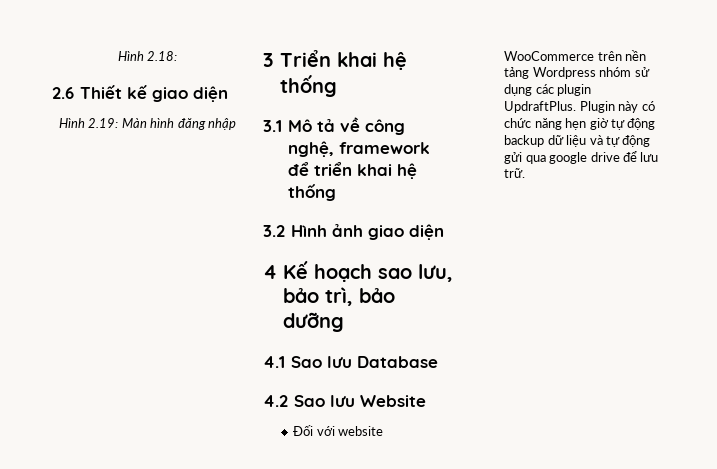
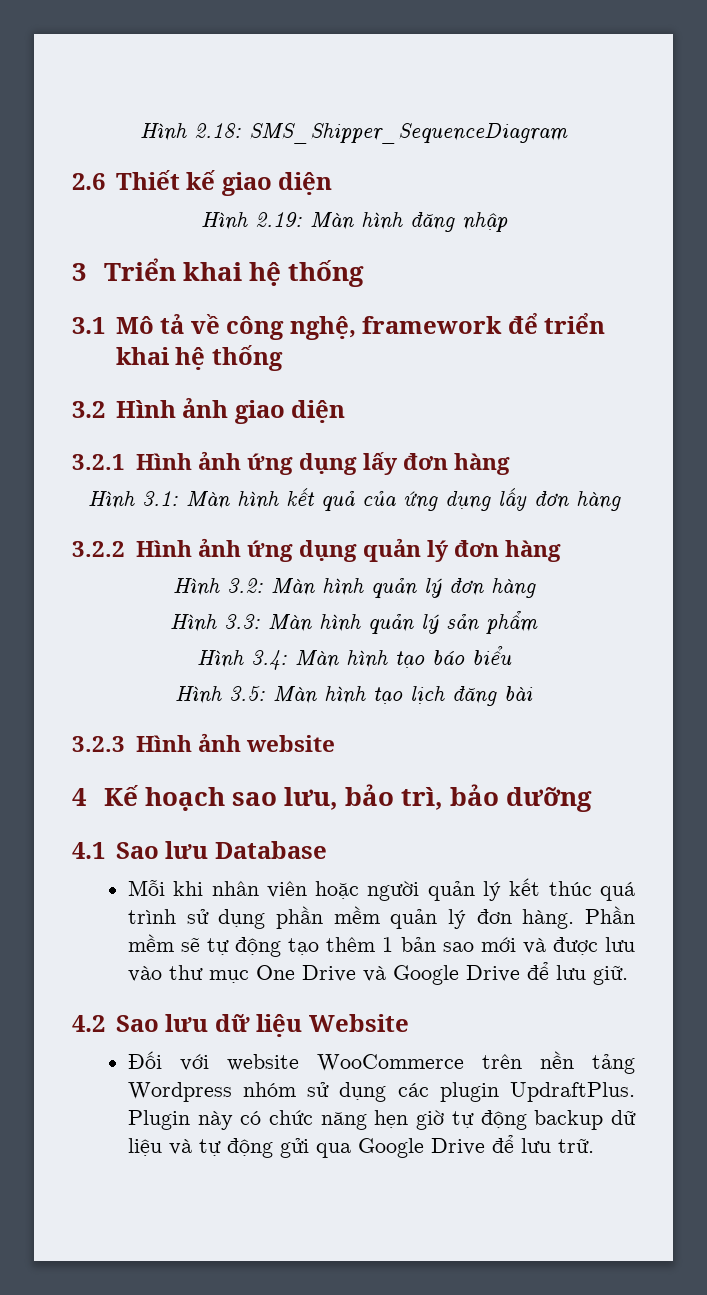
- Hình 2.18:
+ Hình 2.18: SMS_Shipper_SequenceDiagram
+ 3.2.1 Hình ảnh ứng dụng lấy đơn hàng
+ Hình 3.1: Màn hình kết quả của ứng dụng lấy đơn hàng
+ 3.2.2 Hình ảnh ứng dụng quản lý đơn hàng
+ Hình 3.2: Màn hình quản lý đơn hàng
+ Hình 3.3: Màn hình quản lý sản phẩm
+ Hình 3.4: Màn hình tạo báo biểu
+ Hình 3.5: Màn hình tạo lịch đăng bài
+ 3.2.3 Hình ảnh website
+ Mỗi khi nhân viên hoặc người quản lý kết thúc quá trình sử dụng phần mềm quản lý đơn hàng. Phần mềm sẽ tự động tạo thêm 1 bản sao mới và được lưu vào thư mục One Drive và Google Drive để lưu giữ.
- 4.2 Sao lưu Website
+ 4.2 Sao lưu dữ liệu Website
- Plugin này có chức năng hẹn giờ tự động backup dữ liệu và tự động gửi qua google drive để lưu trữ.
+ Plugin này có chức năng hẹn giờ tự động backup dữ liệu và tự động gửi qua Google Drive để lưu trữ.

